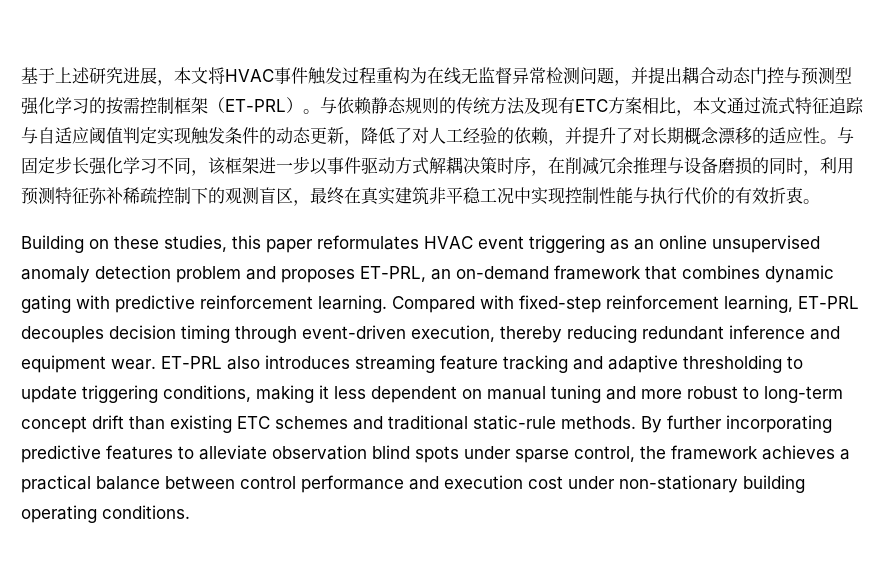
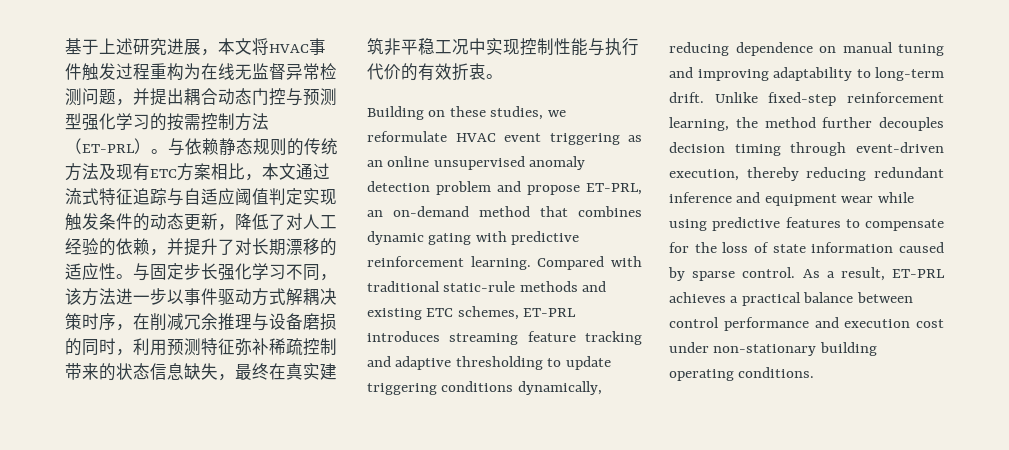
- 基于上述研究进展，本文将HVAC事件触发过程重构为在线无监督异常检测问题，并提出耦合动态门控与预测型强化学习的按需控制框架（ET-PRL）。
+ 基于上述研究进展，本文将HVAC事件触发过程重构为在线无监督异常检测问题，并提出耦合动态门控与预测型强化学习的按需控制方法（ET-PRL）。
- 与依赖静态规则的传统方法及现有ETC方案相比，本文通过流式特征追踪与自适应阈值判定实现触发条件的动态更新，降低了对人工经验的依赖，并提升了对长期概念漂移的适应性。
+ 与依赖静态规则的传统方法及现有ETC方案相比，本文通过流式特征追踪与自适应阈值判定实现触发条件的动态更新，降低了对人工经验的依赖，并提升了对长期漂移的适应性。
- 与固定步长强化学习不同，该框架进一步以事件驱动方式解耦决策时序，在削减冗余推理与设备磨损的同时，利用预测特征弥补稀疏控制下的观测盲区，最终在真实建筑非平稳工况中实现控制性能与执行代价的有效折衷。
+ 与固定步长强化学习不同，该方法进一步以事件驱动方式解耦决策时序，在削减冗余推理与设备磨损的同时，利用预测特征弥补稀疏控制带来的状态信息缺失，最终在真实建筑非平稳工况中实现控制性能与执行代价的有效折衷。
- Building on these studies, this paper reformulates HVAC event triggering as an online unsupervised anomaly detection problem and proposes ET-PRL, an on-demand framework that combines dynamic gating with predictive reinforcement learning.
+ Building on these studies, we reformulate HVAC event triggering as an online unsupervised anomaly detection problem and propose ET-PRL, an on-demand method that combines dynamic gating with predictive reinforcement learning.
- Compared with fixed-step reinforcement learning, ET-PRL decouples decision timing through event-driven execution, thereby reducing redundant inference and equipment wear. ET-PRL also introduces streaming feature tracking and adaptive thresholding to update triggering conditions, making it less dependent on manual tuning and more robust to long-term concept drift than existing ETC schemes and traditional static-rule methods. By further incorporating predictive features to alleviate observation blind spots under sparse control, the framework achieves a practical balance between control performance and execution cost under non-stationary building operating conditions.
+ Compared with traditional static-rule methods and existing ETC schemes, ET-PRL introduces streaming feature tracking and adaptive thresholding to update triggering conditions dynamically, reducing dependence on manual tuning and improving adaptability to long-term drift. Unlike fixed-step reinforcement learning, the method further decouples decision timing through event-driven execution, thereby reducing redundant inference and equipment wear while using predictive features to compensate for the loss of state information caused by sparse control. As a result, ET-PRL achieves a practical balance between control performance and execution cost under non-stationary building operating conditions.

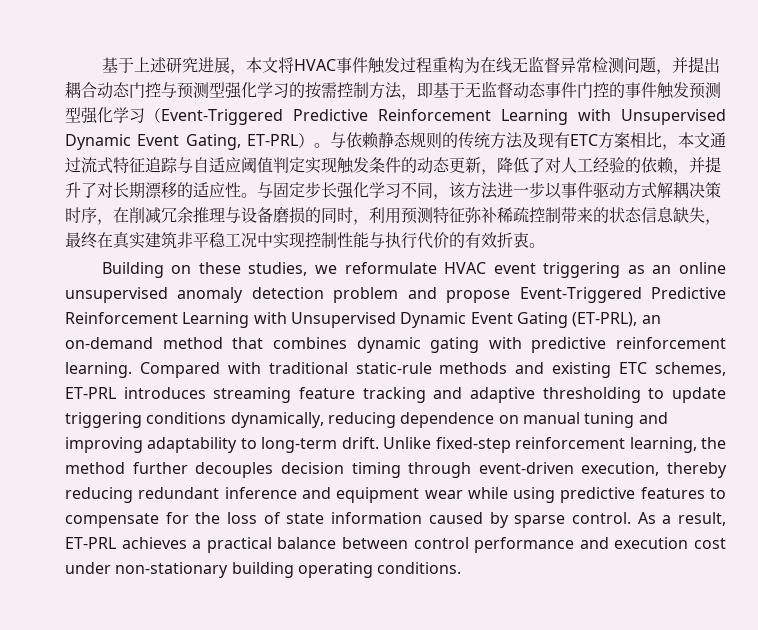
- 基于上述研究进展，本文将HVAC事件触发过程重构为在线无监督异常检测问题，并提出耦合动态门控与预测型强化学习的按需控制方法（ET-PRL）。
+ 基于上述研究进展，本文将HVAC事件触发过程重构为在线无监督异常检测问题，并提出耦合动态门控与预测型强化学习的按需控制方法，即基于无监督动态事件门控的事件触发预测型强化学习（Event-Triggered Predictive Reinforcement Learning with Unsupervised Dynamic Event Gating, ET-PRL）。
- Building on these studies, we reformulate HVAC event triggering as an online unsupervised anomaly detection problem and propose ET-PRL, an on-demand method that combines dynamic gating with predictive reinforcement learning.
+ Building on these studies, we reformulate HVAC event triggering as an online unsupervised anomaly detection problem and propose Event-Triggered Predictive Reinforcement Learning with Unsupervised Dynamic Event Gating (ET-PRL), an on-demand method that combines dynamic gating with predictive reinforcement learning.

